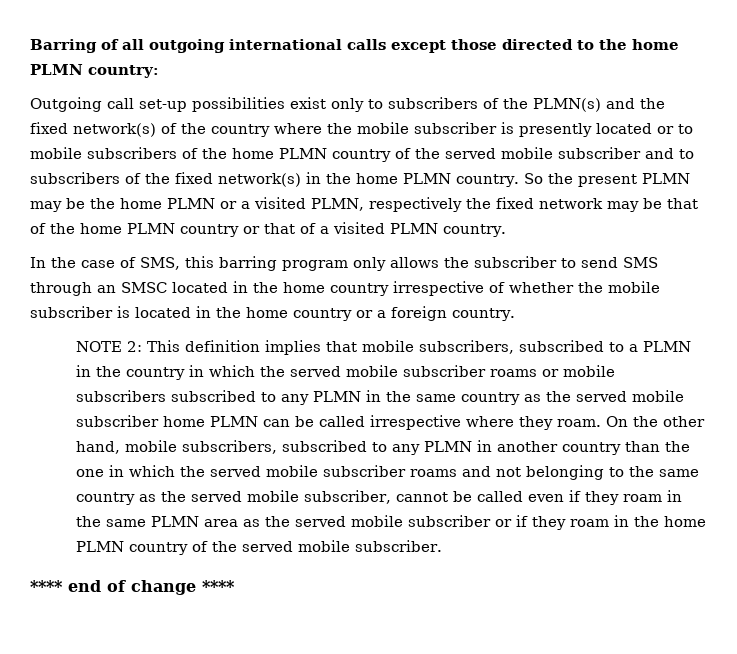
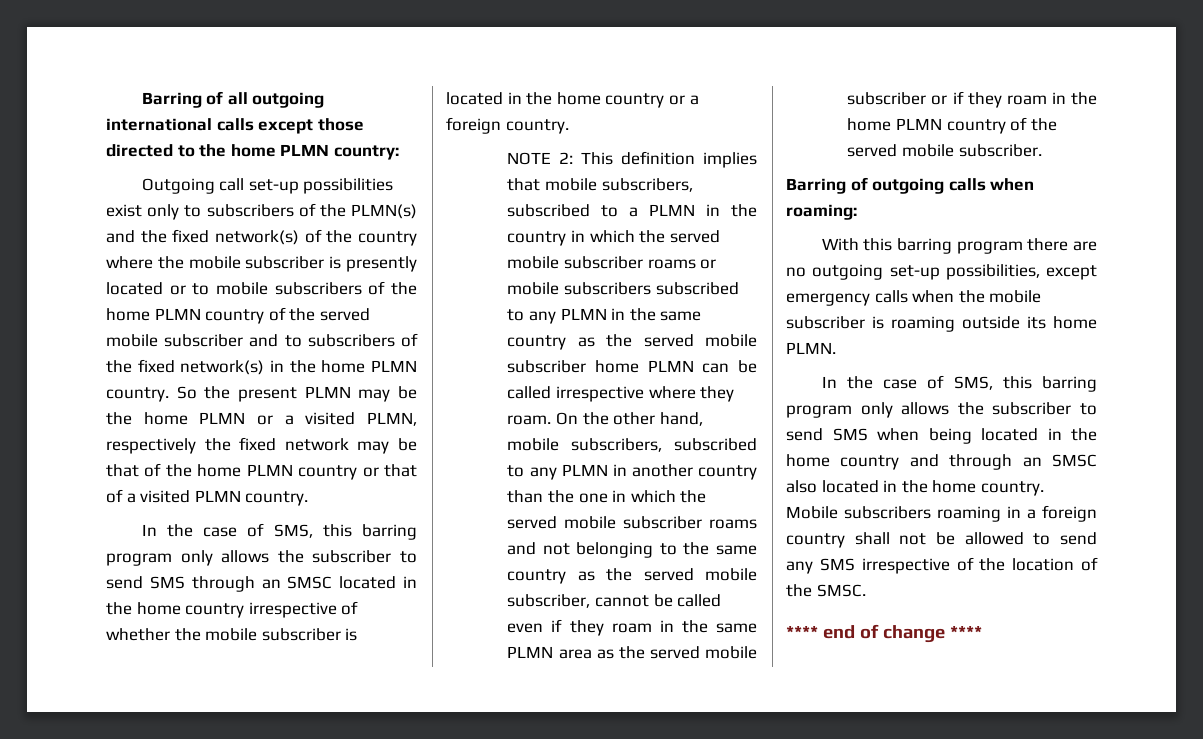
+ Barring of outgoing calls when roaming:
+ With this barring program there are no outgoing set-up possibilities, except emergency calls when the mobile subscriber is roaming outside its home PLMN.
+ In the case of SMS, this barring program only allows the subscriber to send SMS when being located in the home country and through an SMSC also located in the home country. Mobile subscribers roaming in a foreign country shall not be allowed to send any SMS irrespective of the location of the SMSC.

